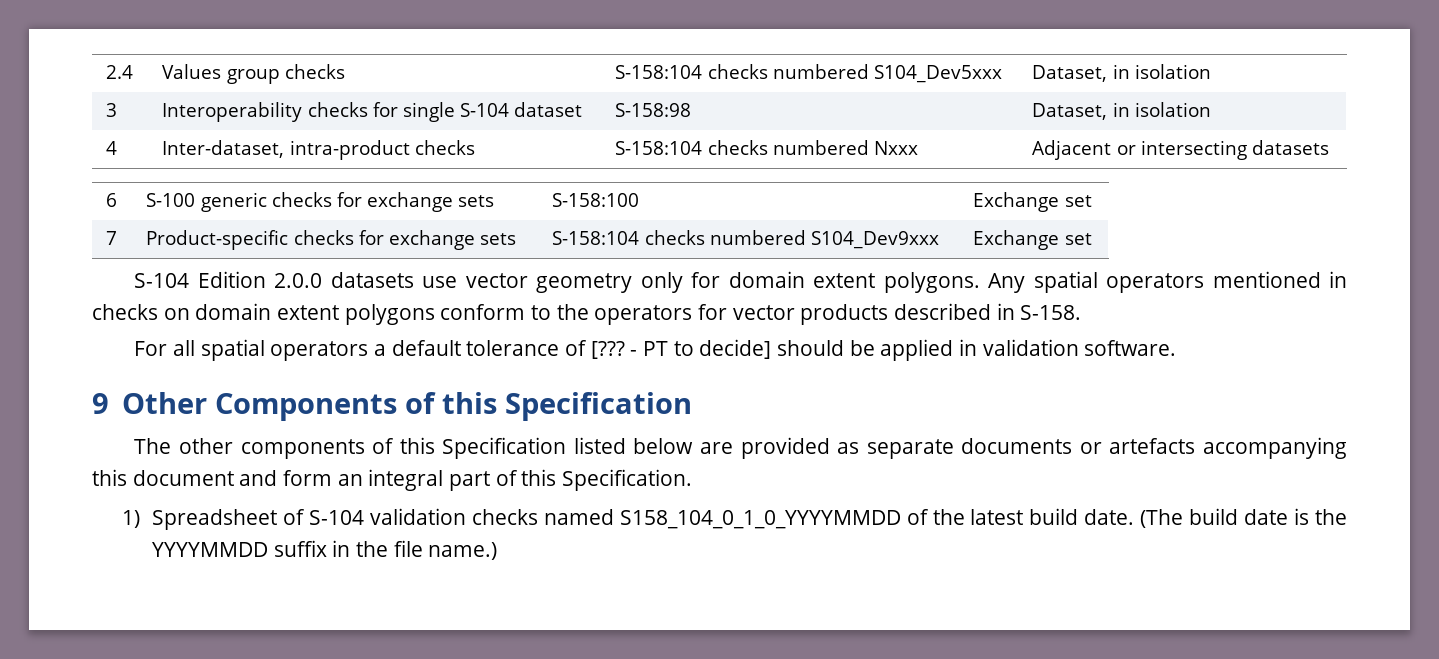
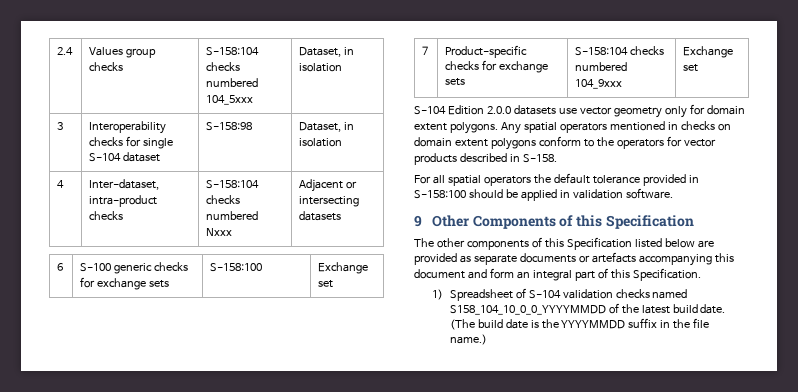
- 2.4 | Values group checks | S-158:104 checks numbered S104_Dev5xxx | Dataset, in isolation
+ 2.4 | Values group checks | S-158:104 checks numbered 104_5xxx | Dataset, in isolation
- 7 | Product-specific checks for exchange sets | S-158:104 checks numbered S104_Dev9xxx | Exchange set
+ 7 | Product-specific checks for exchange sets | S-158:104 checks numbered 104_9xxx | Exchange set
- For all spatial operators a default tolerance of [??? - PT to decide] should be applied in validation software.
+ For all spatial operators the default tolerance provided in S-158:100 should be applied in validation software.
- 1) Spreadsheet of S-104 validation checks named S158_104_0_1_0_YYYYMMDD of the latest build date.
+ 1) Spreadsheet of S-104 validation checks named S158_104_10_0_0_YYYYMMDD of the latest build date.

